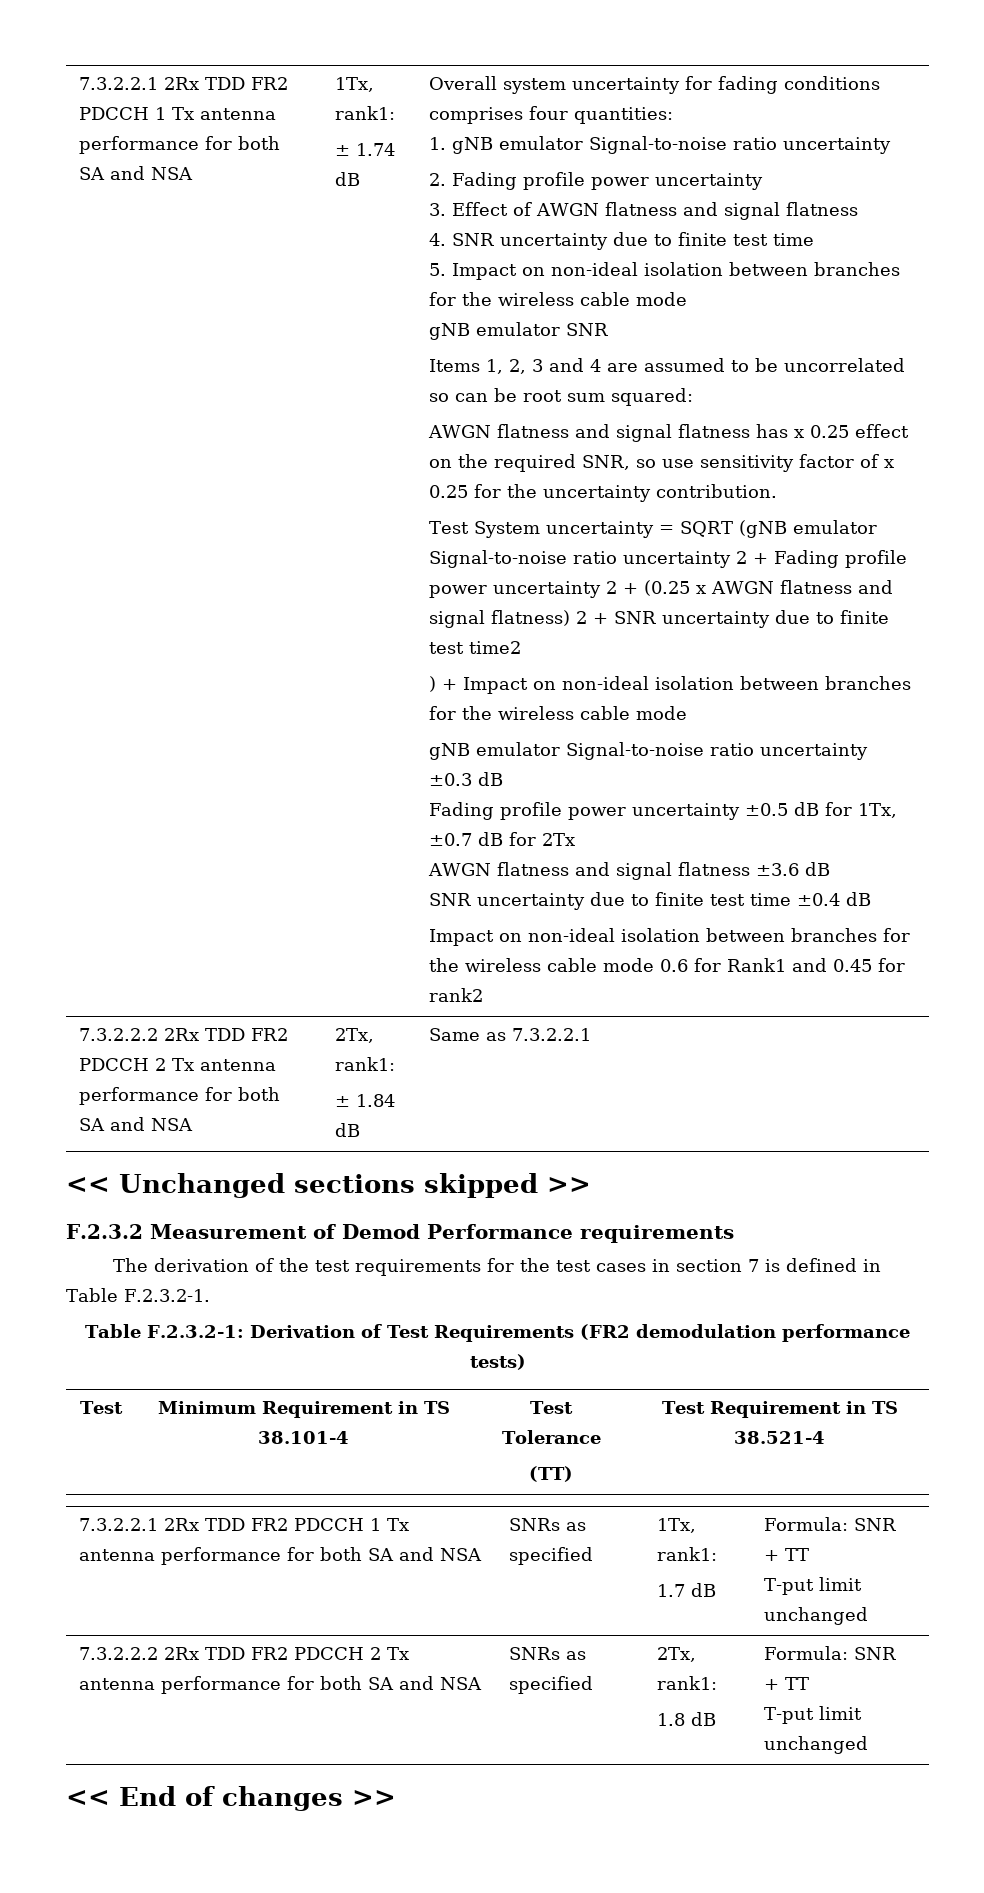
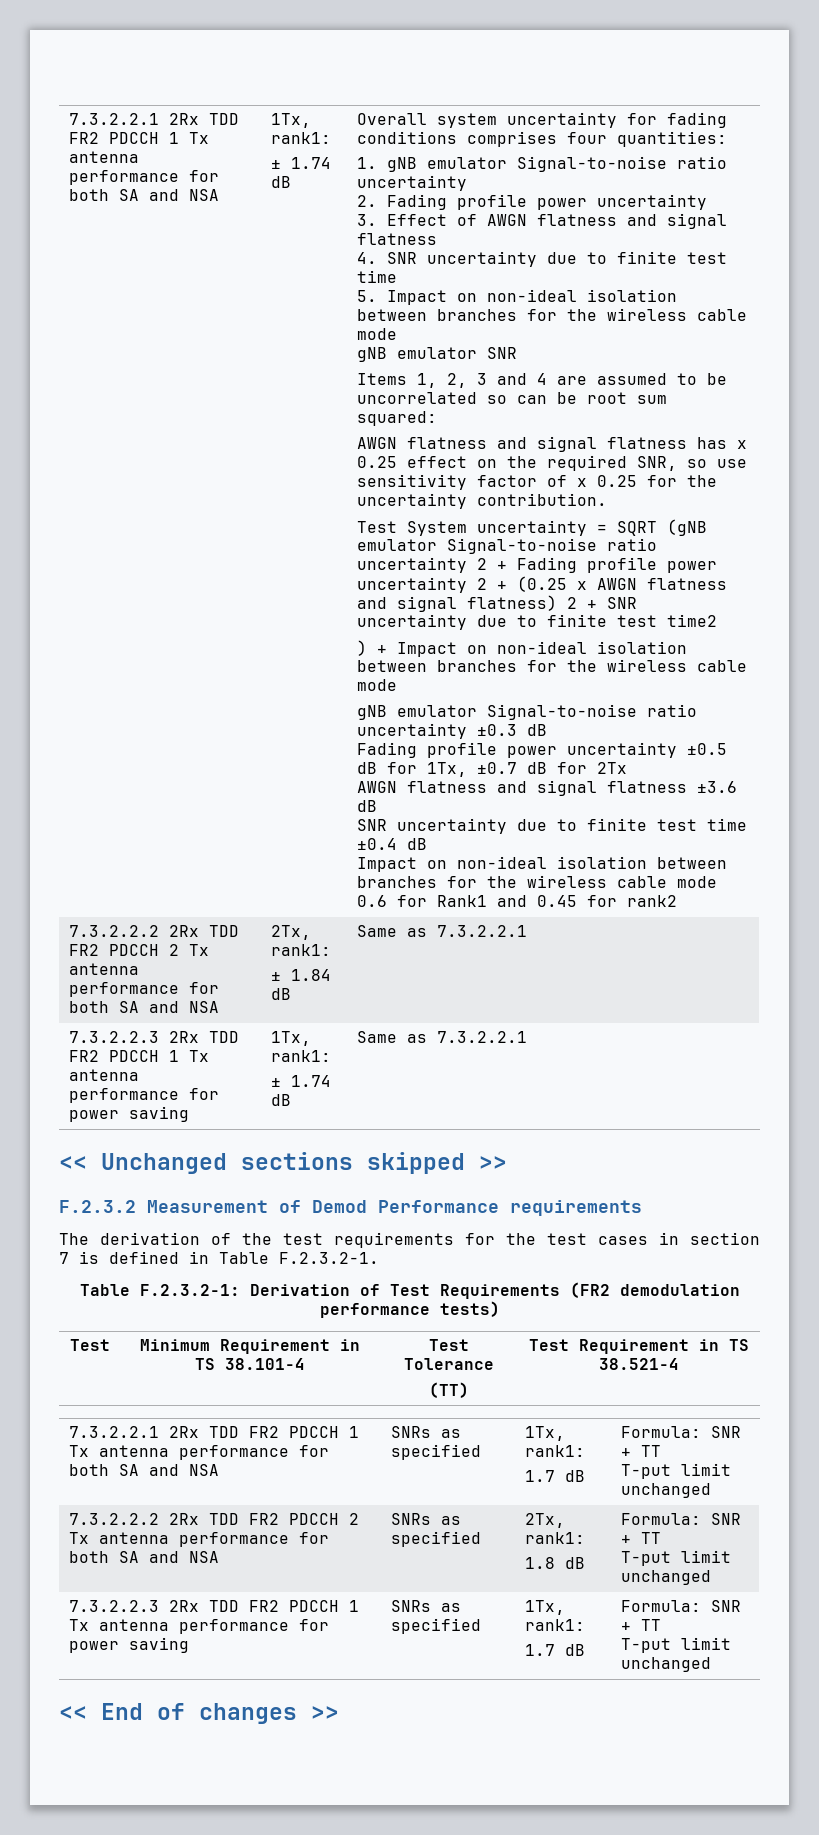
+ 7.3.2.2.3 2Rx TDD FR2 PDCCH 1 Tx antenna performance for power saving | 1Tx, rank1:
+ ± 1.74 dB | Same as 7.3.2.2.1
+ 7.3.2.2.3 2Rx TDD FR2 PDCCH 1 Tx antenna performance for power saving | SNRs as specified | 1Tx, rank1:
+ 1.7 dB | Formula: SNR + TT
+ T-put limit unchanged

